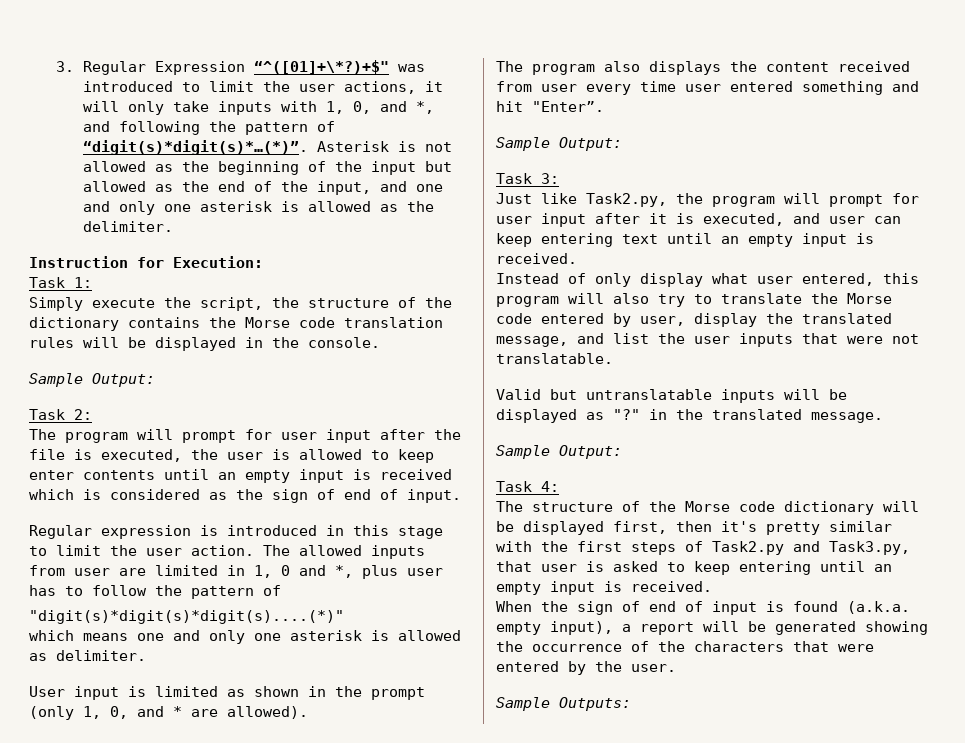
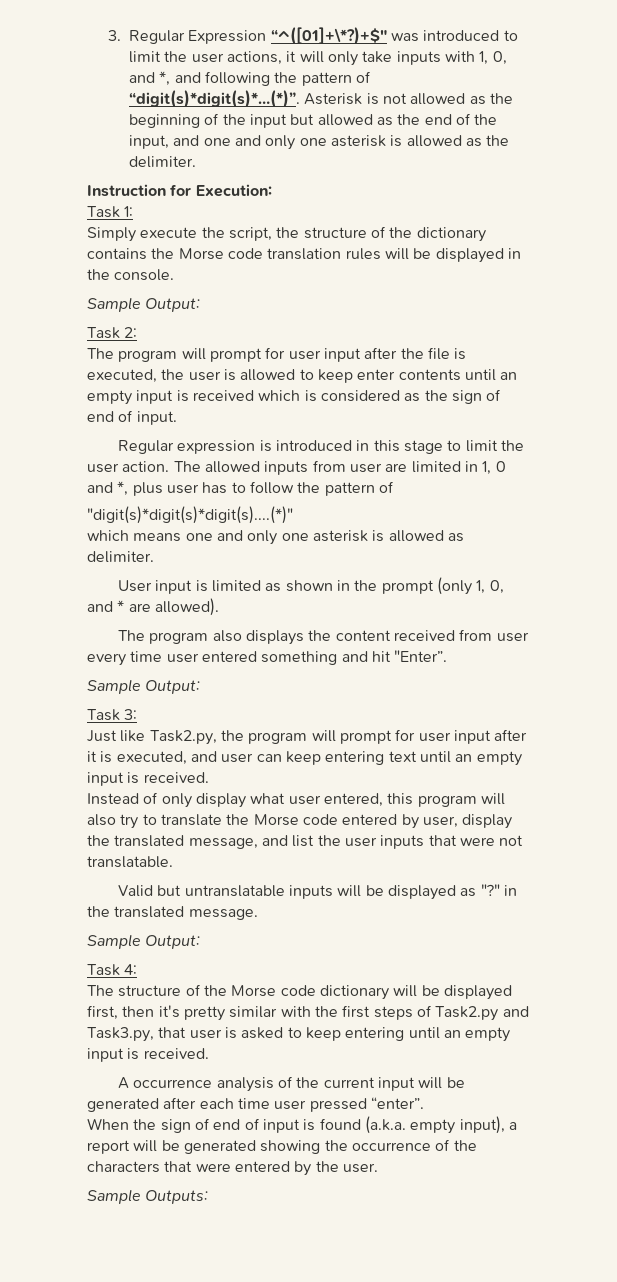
+ A occurrence analysis of the current input will be generated after each time user pressed “enter”.

